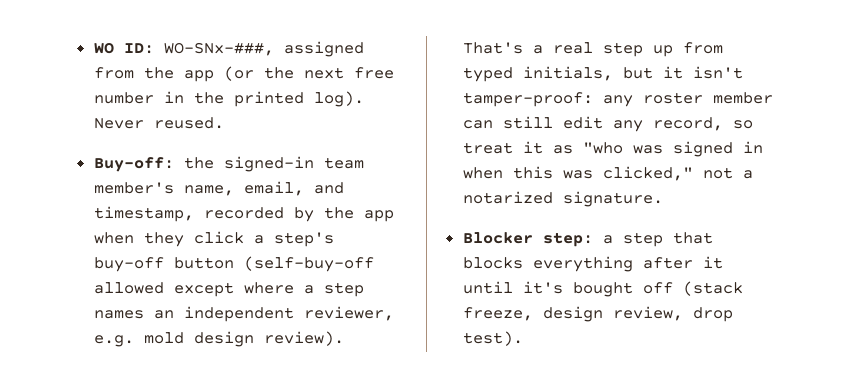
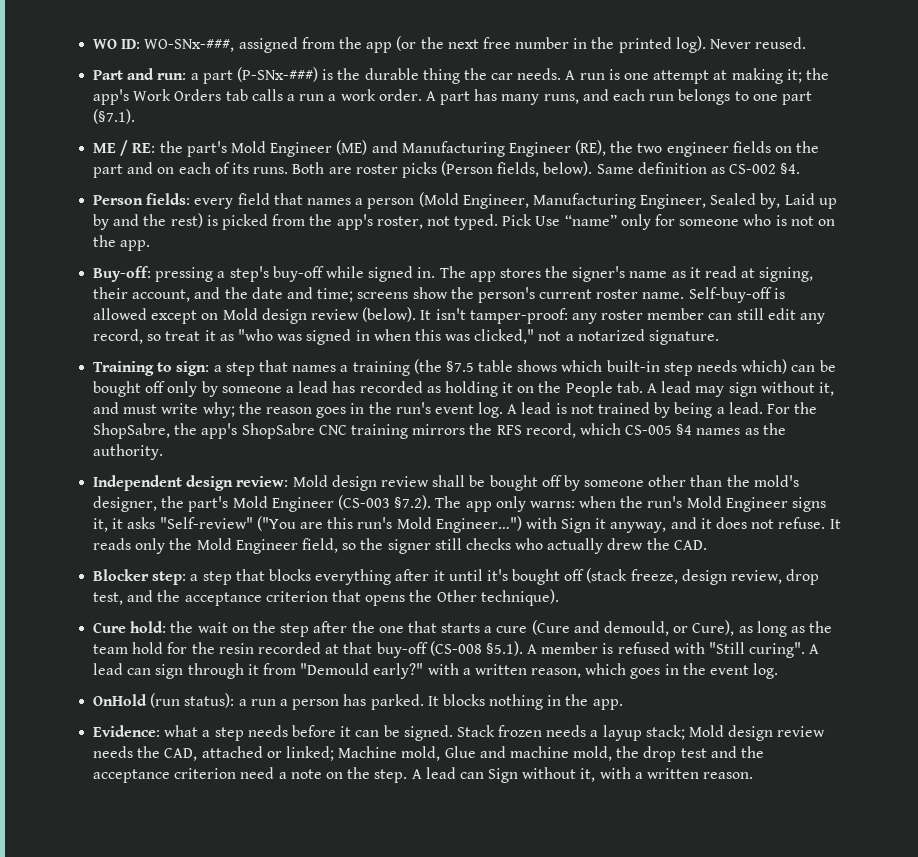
- Buy-off: the signed-in team member's name, email, and timestamp, recorded by the app when they click a step's buy-off button (self-buy-off allowed except where a step names an independent reviewer, e.g. mold design review). That's a real step up from typed initials, but it isn't tamper-proof: any roster member can still edit any record, so treat it as "who was signed in when this was clicked," not a notarized signature.
+ Part and run: a part (P-SNx-###) is the durable thing the car needs. A run is one attempt at making it; the app's Work Orders tab calls a run a work order. A part has many runs, and each run belongs to one part (§7.1).
+ ME / RE: the part's Mold Engineer (ME) and Manufacturing Engineer (RE), the two engineer fields on the part and on each of its runs. Both are roster picks (Person fields, below). Same definition as CS-002 §4.
+ Person fields: every field that names a person (Mold Engineer, Manufacturing Engineer, Sealed by, Laid up by and the rest) is picked from the app's roster, not typed. Pick Use “name” only for someone who is not on the app.
+ Buy-off: pressing a step's buy-off while signed in. The app stores the signer's name as it read at signing, their account, and the date and time; screens show the person's current roster name. Self-buy-off is allowed except on Mold design review (below). It isn't tamper-proof: any roster member can still edit any record, so treat it as "who was signed in when this was clicked," not a notarized signature.
+ Training to sign: a step that names a training (the §7.5 table shows which built-in step needs which) can be bought off only by someone a lead has recorded as holding it on the People tab. A lead may sign without it, and must write why; the reason goes in the run's event log. A lead is not trained by being a lead. For the ShopSabre, the app's ShopSabre CNC training mirrors the RFS record, which CS-005 §4 names as the authority.
+ Independent design review: Mold design review shall be bought off by someone other than the mold's designer, the part's Mold Engineer (CS-003 §7.2). The app only warns: when the run's Mold Engineer signs it, it asks "Self-review" ("You are this run's Mold Engineer…") with Sign it anyway, and it does not refuse. It reads only the Mold Engineer field, so the signer still checks who actually drew the CAD.
- Blocker step: a step that blocks everything after it until it's bought off (stack freeze, design review, drop test).
+ Blocker step: a step that blocks everything after it until it's bought off (stack freeze, design review, drop test, and the acceptance criterion that opens the Other technique).
+ Cure hold: the wait on the step after the one that starts a cure (Cure and demould, or Cure), as long as the team hold for the resin recorded at that buy-off (CS-008 §5.1). A member is refused with "Still curing". A lead can sign through it from "Demould early?" with a written reason, which goes in the event log.
+ OnHold (run status): a run a person has parked. It blocks nothing in the app.
+ Evidence: what a step needs before it can be signed. Stack frozen needs a layup stack; Mold design review needs the CAD, attached or linked; Machine mold, Glue and machine mold, the drop test and the acceptance criterion need a note on the step. A lead can Sign without it, with a written reason.

